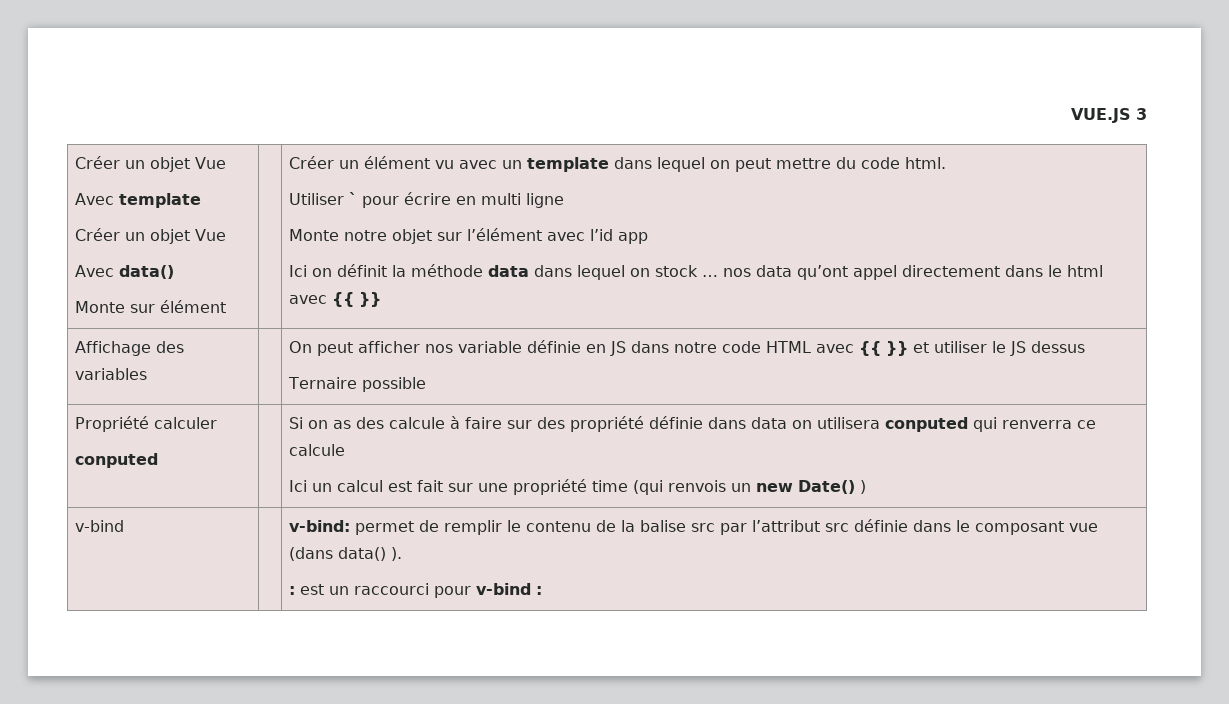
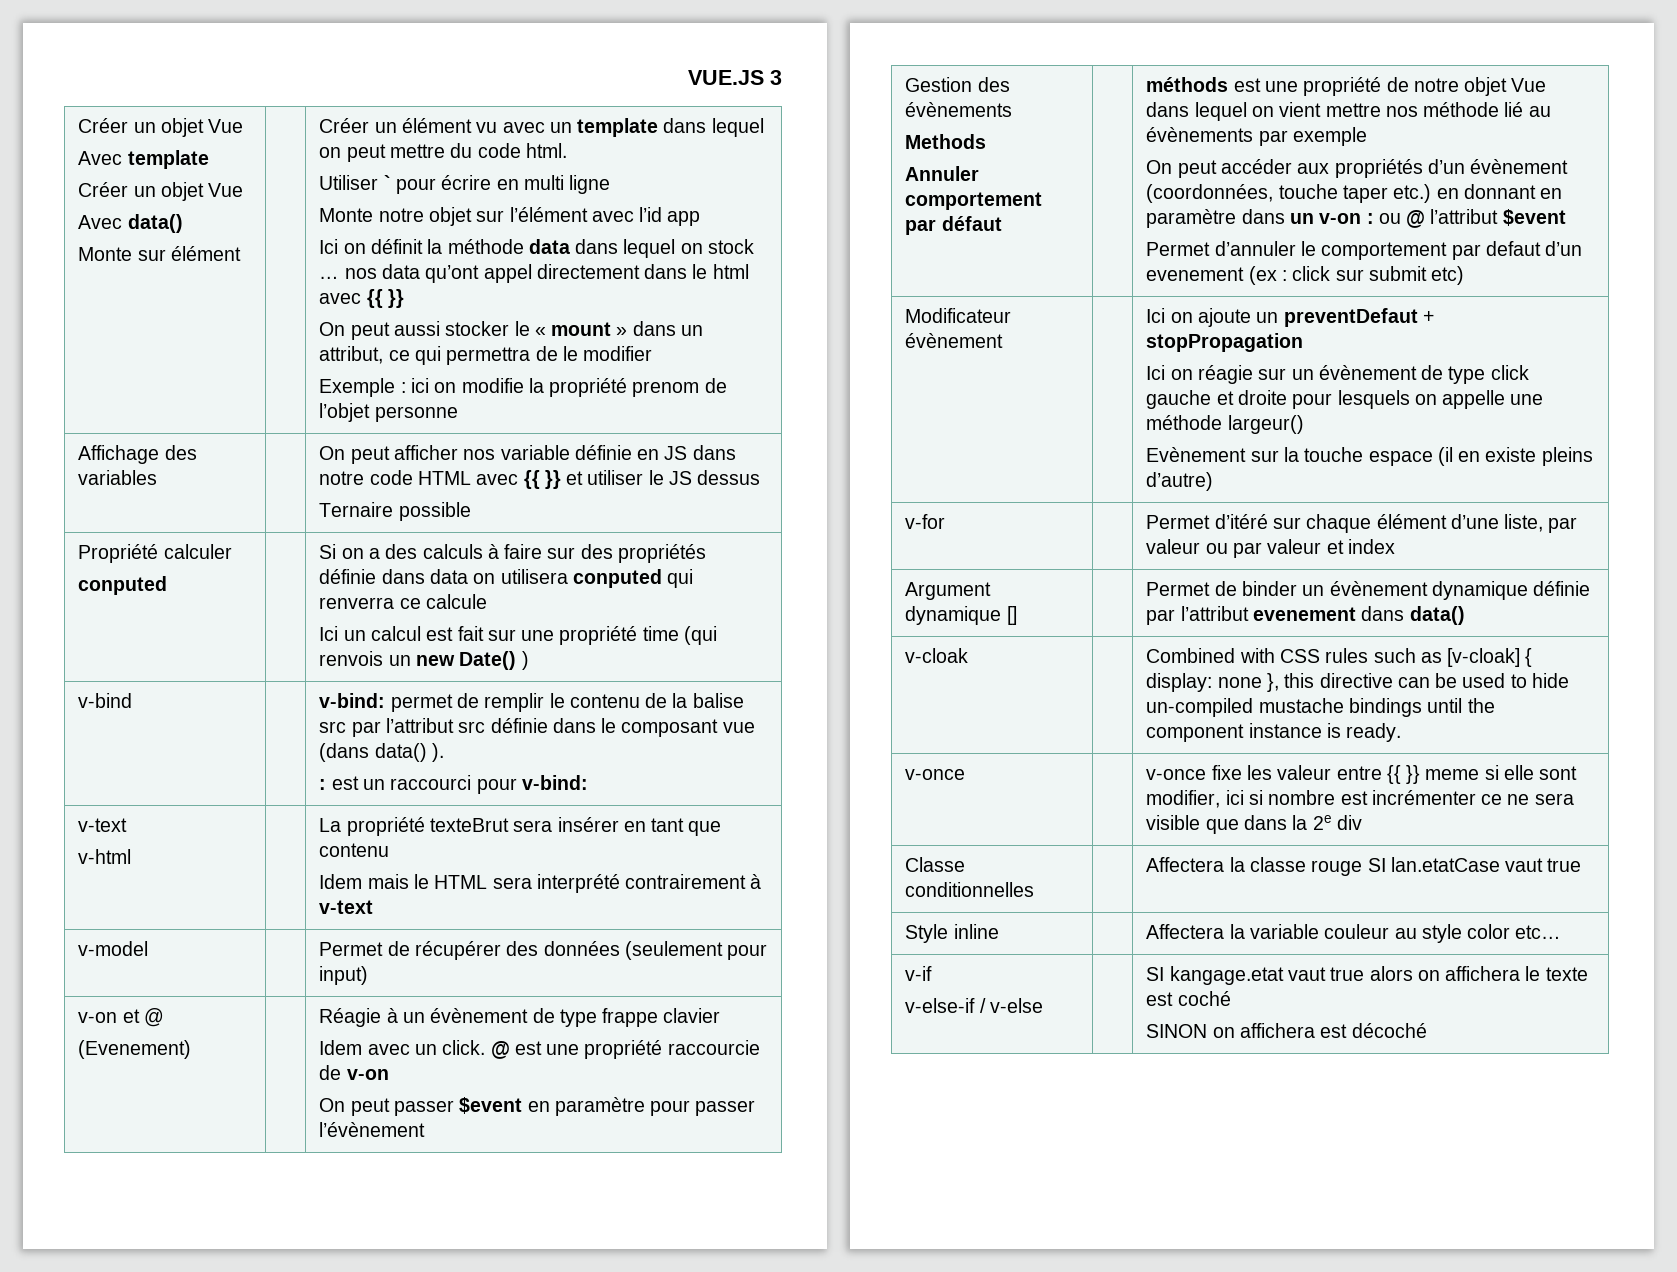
+ On peut aussi stocker le « mount » dans un attribut, ce qui permettra de le modifier
+ Exemple : ici on modifie la propriété prenom de l’objet personne
  Propriété calculer
- conputed | | Si on as des calcule à faire sur des propriété définie dans data on utilisera conputed qui renverra ce calcule
+ conputed | | Si on a des calculs à faire sur des propriétés définie dans data on utilisera conputed qui renverra ce calcule
  v-bind | | v-bind: permet de remplir le contenu de la balise src par l’attribut src définie dans le composant vue (dans data() ).
- : est un raccourci pour v-bind :
+ : est un raccourci pour v-bind:
+ v-text
+ v-html | | La propriété texteBrut sera insérer en tant que contenu
+ Idem mais le HTML sera interprété contrairement à v-text
+ v-model | | Permet de récupérer des données (seulement pour input)
+ v-on et @
+ (Evenement) | | Réagie à un évènement de type frappe clavier
+ Idem avec un click. @ est une propriété raccourcie de v-on
+ On peut passer $event en paramètre pour passer l’évènement
+ Gestion des évènements
+ Methods
+ Annuler comportement par défaut | | méthods est une propriété de notre objet Vue dans lequel on vient mettre nos méthode lié au évènements par exemple
+ On peut accéder aux propriétés d’un évènement (coordonnées, touche taper etc.) en donnant en paramètre dans un v-on : ou @ l’attribut $event
+ Permet d’annuler le comportement par defaut d’un evenement (ex : click sur submit etc)
+ Modificateur évènement | | Ici on ajoute un preventDefaut + stopPropagation
+ Ici on réagie sur un évènement de type click gauche et droite pour lesquels on appelle une méthode largeur()
+ Evènement sur la touche espace (il en existe pleins d’autre)
+ v-for | | Permet d’itéré sur chaque élément d’une liste, par valeur ou par valeur et index
+ Argument dynamique [] | | Permet de binder un évènement dynamique définie par l’attribut evenement dans data()
+ v-cloak | | Combined with CSS rules such as [v-cloak] { display: none }, this directive can be used to hide un-compiled mustache bindings until the component instance is ready.
+ v-once | | v-once fixe les valeur entre {{ }} meme si elle sont modifier, ici si nombre est incrémenter ce ne sera visible que dans la 2e div
+ Classe conditionnelles | | Affectera la classe rouge SI lan.etatCase vaut true
+ Style inline | | Affectera la variable couleur au style color etc…
+ v-if
+ v-else-if / v-else | | SI kangage.etat vaut true alors on affichera le texte est coché
+ SINON on affichera est décoché

